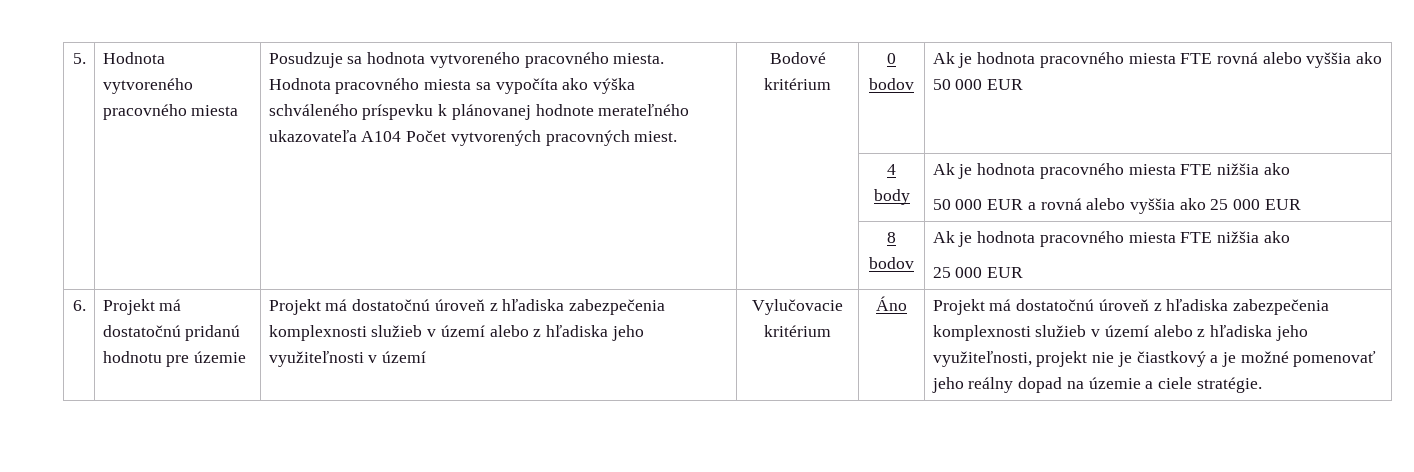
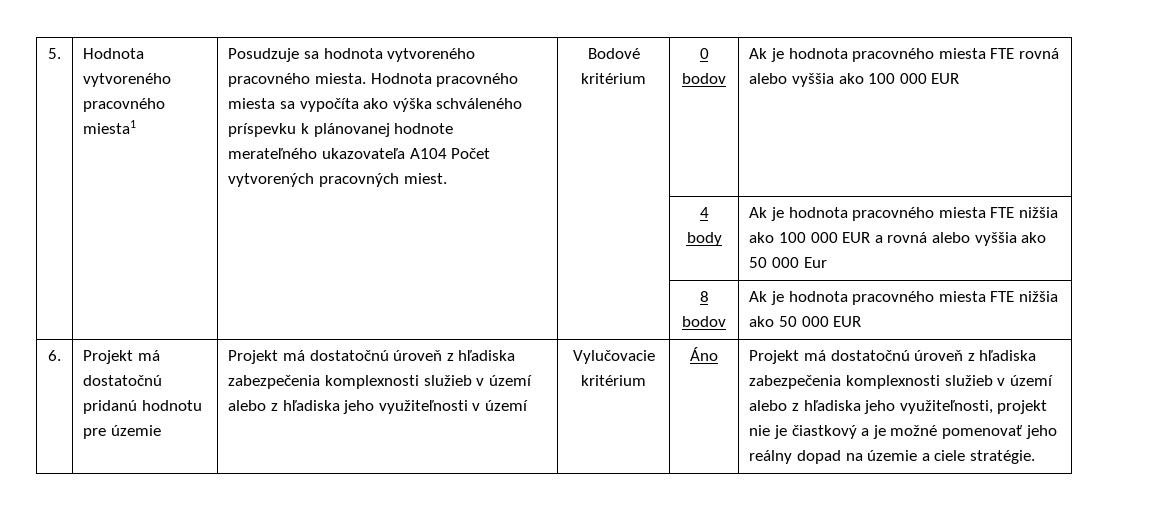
- Hodnota vytvoreného pracovného miesta
+ Hodnota vytvoreného pracovného miesta1
- Ak je hodnota pracovného miesta FTE rovná alebo vyššia ako 50 000 EUR
+ Ak je hodnota pracovného miesta FTE rovná alebo vyššia ako 100 000 EUR
- | | | | 4 body | Ak je hodnota pracovného miesta FTE nižšia ako
- 50 000 EUR a rovná alebo vyššia ako 25 000 EUR
+ | | | | 4 body | Ak je hodnota pracovného miesta FTE nižšia ako 100 000 EUR a rovná alebo vyššia ako 50 000 Eur
- | | | | 8 bodov | Ak je hodnota pracovného miesta FTE nižšia ako
- 25 000 EUR
+ | | | | 8 bodov | Ak je hodnota pracovného miesta FTE nižšia ako 50 000 EUR

